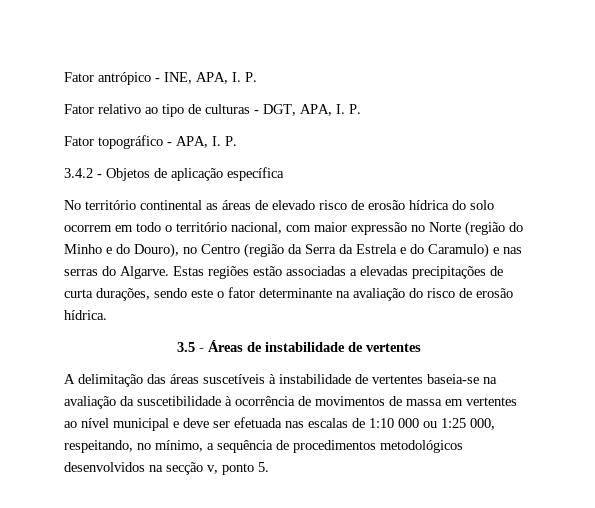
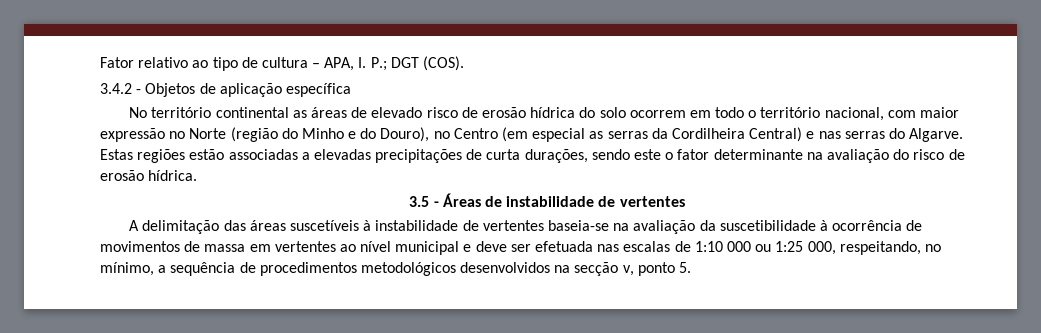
- Fator antrópico - INE, APA, I. P.
- Fator relativo ao tipo de culturas - DGT, APA, I. P.
- Fator topográfico - APA, I. P.
+ Fator relativo ao tipo de cultura – APA, I. P.; DGT (COS).
- No território continental as áreas de elevado risco de erosão hídrica do solo ocorrem em todo o território nacional, com maior expressão no Norte (região do Minho e do Douro), no Centro (região da Serra da Estrela e do Caramulo) e nas serras do Algarve.
+ No território continental as áreas de elevado risco de erosão hídrica do solo ocorrem em todo o território nacional, com maior expressão no Norte (região do Minho e do Douro), no Centro (em especial as serras da Cordilheira Central) e nas serras do Algarve.

